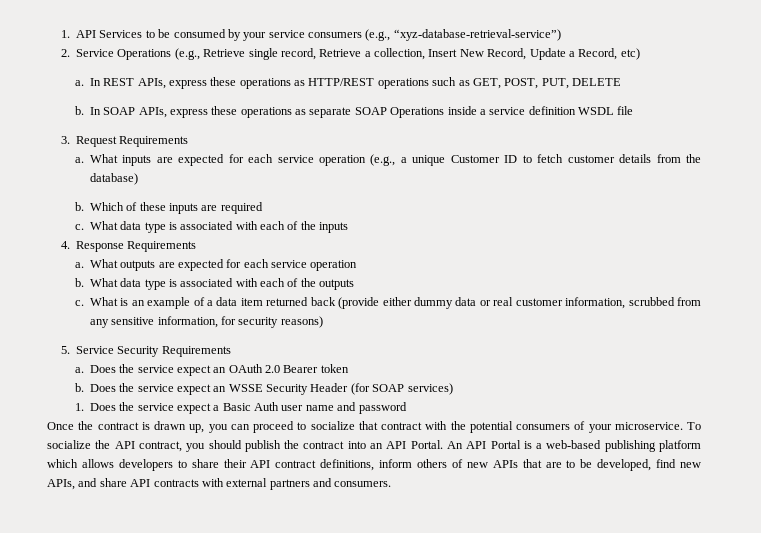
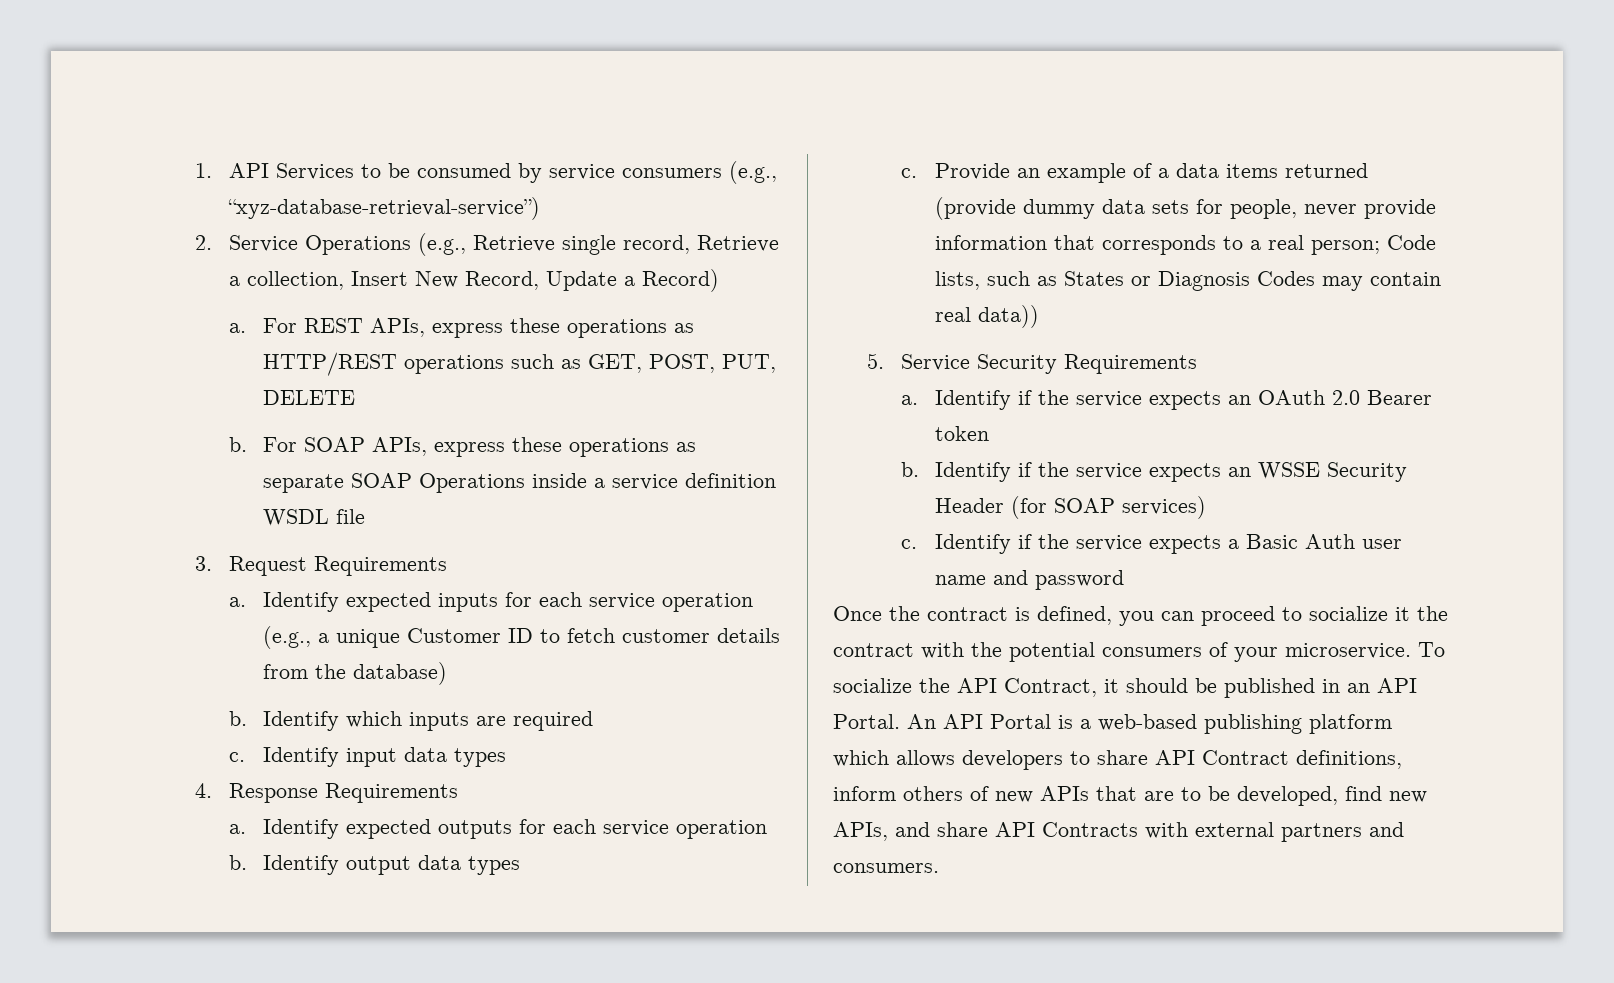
- 1. API Services to be consumed by your service consumers (e.g., “xyz-database-retrieval-service”)
+ 1. API Services to be consumed by service consumers (e.g., “xyz-database-retrieval-service”)
- 2. Service Operations (e.g., Retrieve single record, Retrieve a collection, Insert New Record, Update a Record, etc)
- a. In REST APIs, express these operations as HTTP/REST operations such as GET, POST, PUT, DELETE
+ 2. Service Operations (e.g., Retrieve single record, Retrieve a collection, Insert New Record, Update a Record)
+ a. For REST APIs, express these operations as HTTP/REST operations such as GET, POST, PUT, DELETE
- In SOAP APIs, express these operations as separate SOAP Operations inside a service definition WSDL file
+ For SOAP APIs, express these operations as separate SOAP Operations inside a service definition WSDL file
- What inputs are expected for each service operation (e.g., a unique Customer ID to fetch customer details from the database)
+ Identify expected inputs for each service operation (e.g., a unique Customer ID to fetch customer details from the database)
- Which of these inputs are required
+ Identify which inputs are required
- What data type is associated with each of the inputs
+ Identify input data types
- What outputs are expected for each service operation
+ Identify expected outputs for each service operation
- What data type is associated with each of the outputs
- c. What is an example of a data item returned back (provide either dummy data or real customer information, scrubbed from any sensitive information, for security reasons)
+ Identify output data types
+ c. Provide an example of a data items returned (provide dummy data sets for people, never provide information that corresponds to a real person; Code lists, such as States or Diagnosis Codes may contain real data))
- Does the service expect an OAuth 2.0 Bearer token
+ Identify if the service expects an OAuth 2.0 Bearer token
- Does the service expect an WSSE Security Header (for SOAP services)
+ Identify if the service expects an WSSE Security Header (for SOAP services)
- 1. Does the service expect a Basic Auth user name and password
+ c. Identify if the service expects a Basic Auth user name and password
- Once the contract is drawn up, you can proceed to socialize that contract with the potential consumers of your microservice.
+ Once the contract is defined, you can proceed to socialize it the contract with the potential consumers of your microservice.
- To socialize the API contract, you should publish the contract into an API Portal.
+ To socialize the API Contract, it should be published in an API Portal.
- An API Portal is a web-based publishing platform which allows developers to share their API contract definitions, inform others of new APIs that are to be developed, find new APIs, and share API contracts with external partners and consumers.
+ An API Portal is a web-based publishing platform which allows developers to share API Contract definitions, inform others of new APIs that are to be developed, find new APIs, and share API Contracts with external partners and consumers.

